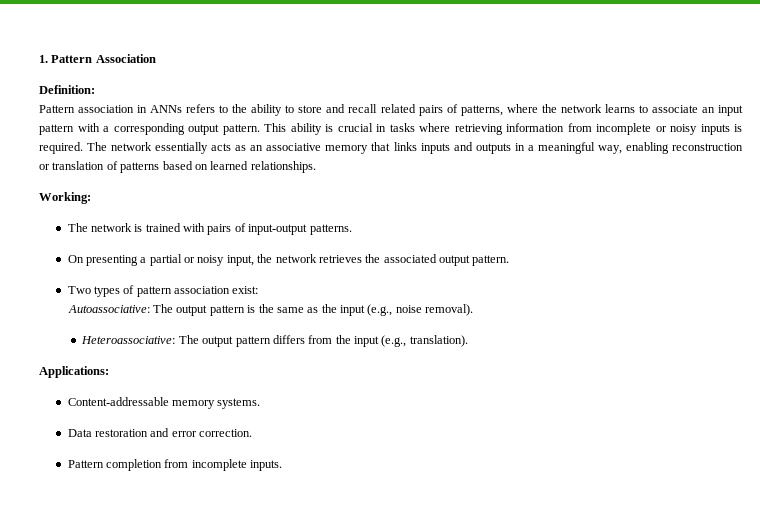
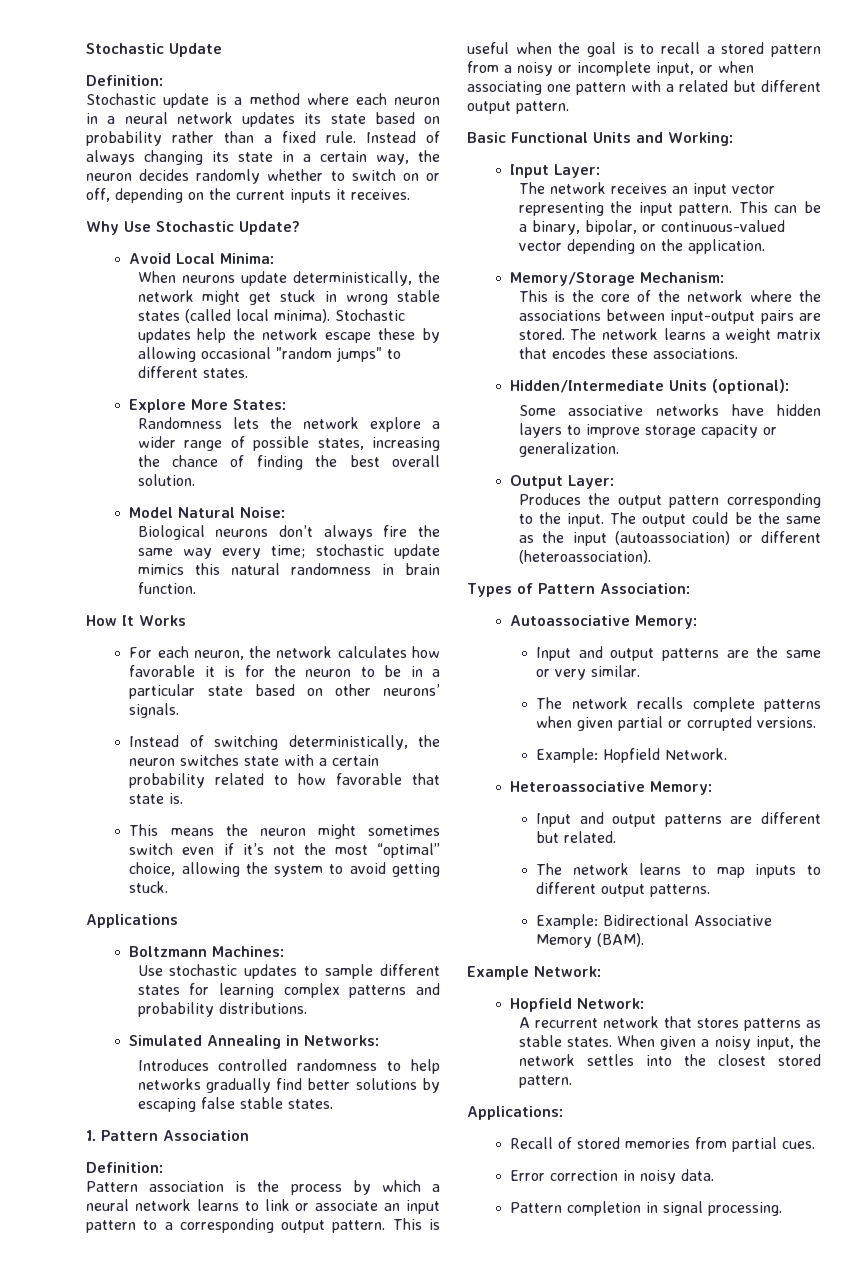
+ Stochastic Update
+ Definition:
+ Stochastic update is a method where each neuron in a neural network updates its state based on probability rather than a fixed rule. Instead of always changing its state in a certain way, the neuron decides randomly whether to switch on or off, depending on the current inputs it receives.
+ Why Use Stochastic Update?
+ Avoid Local Minima:
+ When neurons update deterministically, the network might get stuck in wrong stable states (called local minima). Stochastic updates help the network escape these by allowing occasional "random jumps" to different states.
+ Explore More States:
+ Randomness lets the network explore a wider range of possible states, increasing the chance of finding the best overall solution.
+ Model Natural Noise:
+ Biological neurons don’t always fire the same way every time; stochastic update mimics this natural randomness in brain function.
+ How It Works
+ For each neuron, the network calculates how favorable it is for the neuron to be in a particular state based on other neurons’ signals.
+ Instead of switching deterministically, the neuron switches state with a certain probability related to how favorable that state is.
+ This means the neuron might sometimes switch even if it’s not the most “optimal” choice, allowing the system to avoid getting stuck.
+ Applications
+ Boltzmann Machines:
+ Use stochastic updates to sample different states for learning complex patterns and probability distributions.
+ Simulated Annealing in Networks:
+ Introduces controlled randomness to help networks gradually find better solutions by escaping false stable states.
- Pattern association in ANNs refers to the ability to store and recall related pairs of patterns, where the network learns to associate an input pattern with a corresponding output pattern.
+ Pattern association is the process by which a neural network learns to link or associate an input pattern to a corresponding output pattern.
- This ability is crucial in tasks where retrieving information from incomplete or noisy inputs is required. The network essentially acts as an associative memory that links inputs and outputs in a meaningful way, enabling reconstruction or translation of patterns based on learned relationships.
- Working:
- The network is trained with pairs of input-output patterns.
- On presenting a partial or noisy input, the network retrieves the associated output pattern.
- Two types of pattern association exist:
- Autoassociative: The output pattern is the same as the input (e.g., noise removal).
- Heteroassociative: The output pattern differs from the input (e.g., translation).
+ This is useful when the goal is to recall a stored pattern from a noisy or incomplete input, or when associating one pattern with a related but different output pattern.
+ Basic Functional Units and Working:
+ Input Layer:
+ The network receives an input vector representing the input pattern. This can be a binary, bipolar, or continuous-valued vector depending on the application.
+ Memory/Storage Mechanism:
+ This is the core of the network where the associations between input-output pairs are stored. The network learns a weight matrix that encodes these associations.
+ Hidden/Intermediate Units (optional):
+ Some associative networks have hidden layers to improve storage capacity or generalization.
+ Output Layer:
+ Produces the output pattern corresponding to the input. The output could be the same as the input (autoassociation) or different (heteroassociation).
+ Types of Pattern Association:
+ Autoassociative Memory:
+ Input and output patterns are the same or very similar.
+ The network recalls complete patterns when given partial or corrupted versions.
+ Example: Hopfield Network.
+ Heteroassociative Memory:
+ Input and output patterns are different but related.
+ The network learns to map inputs to different output patterns.
+ Example: Bidirectional Associative Memory (BAM).
+ Example Network:
+ Hopfield Network:
+ A recurrent network that stores patterns as stable states. When given a noisy input, the network settles into the closest stored pattern.
  Applications:
- Content-addressable memory systems.
- Data restoration and error correction.
+ Recall of stored memories from partial cues.
+ Error correction in noisy data.
- Pattern completion from incomplete inputs.
+ Pattern completion in signal processing.

